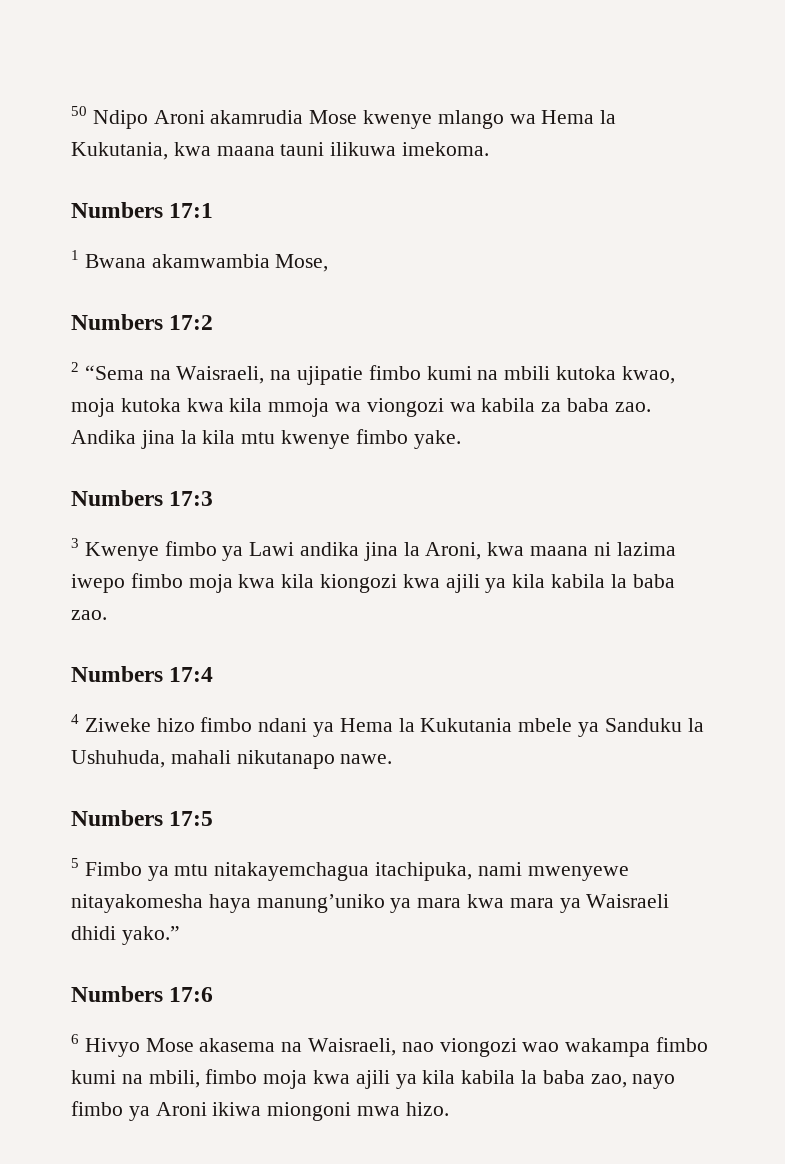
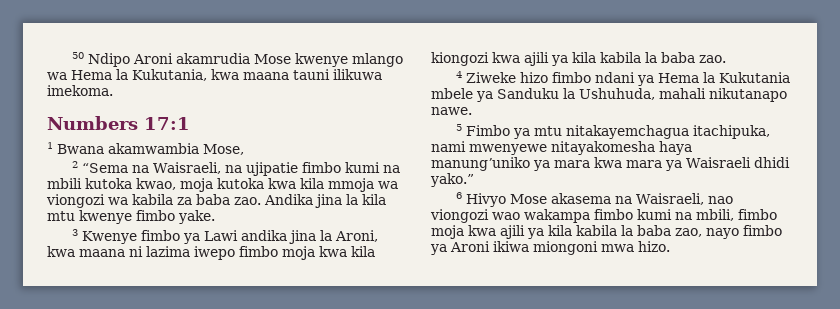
- Numbers 17:2
- Numbers 17:3
- Numbers 17:4
- Numbers 17:5
- Numbers 17:6

